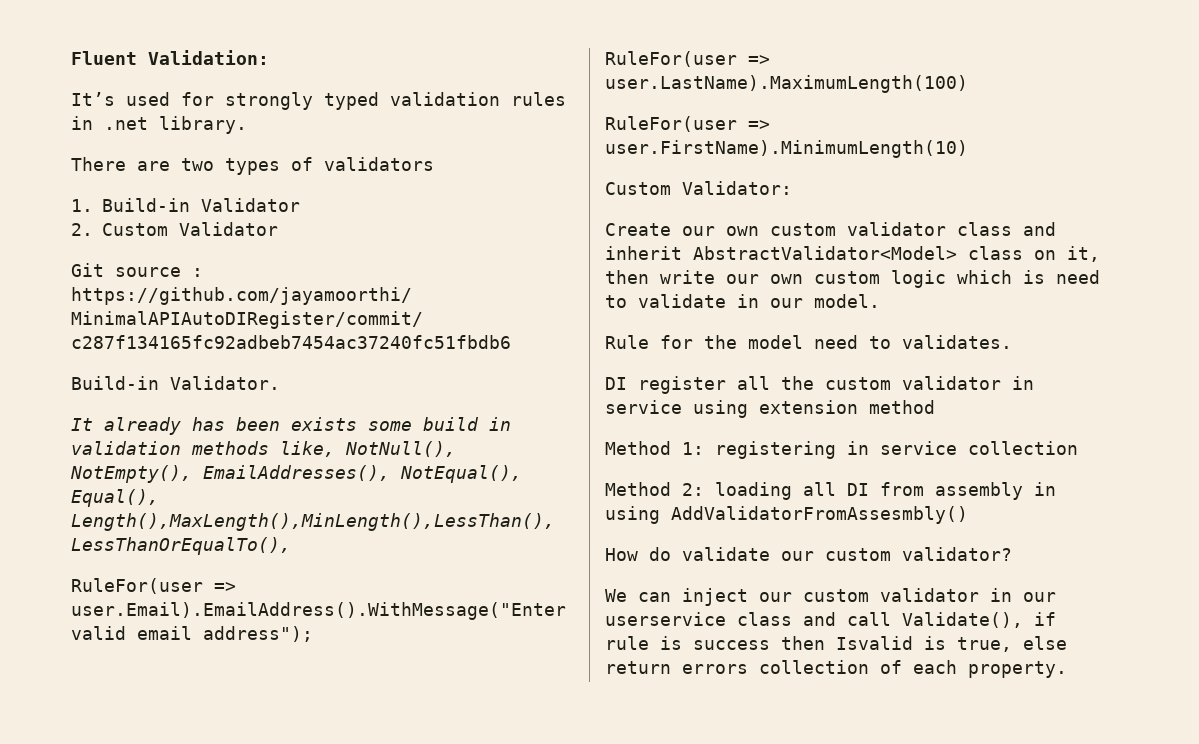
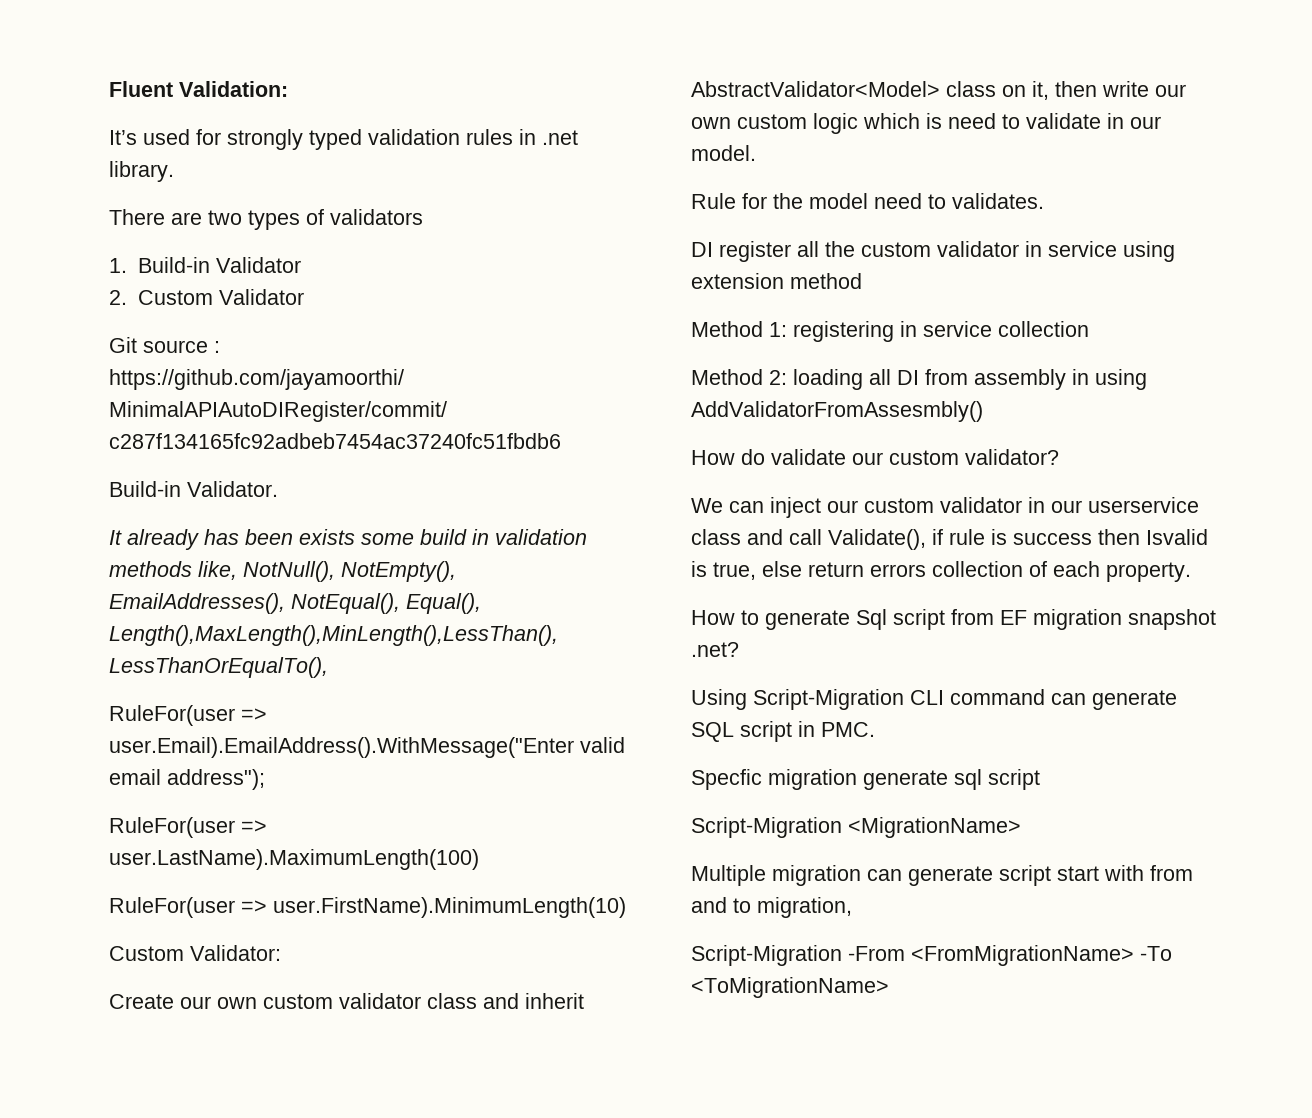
+ How to generate Sql script from EF migration snapshot .net?
+ Using Script-Migration CLI command can generate SQL script in PMC.
+ Specfic migration generate sql script
+ Script-Migration <MigrationName>
+ Multiple migration can generate script start with from and to migration,
+ Script-Migration -From <FromMigrationName> -To <ToMigrationName>

